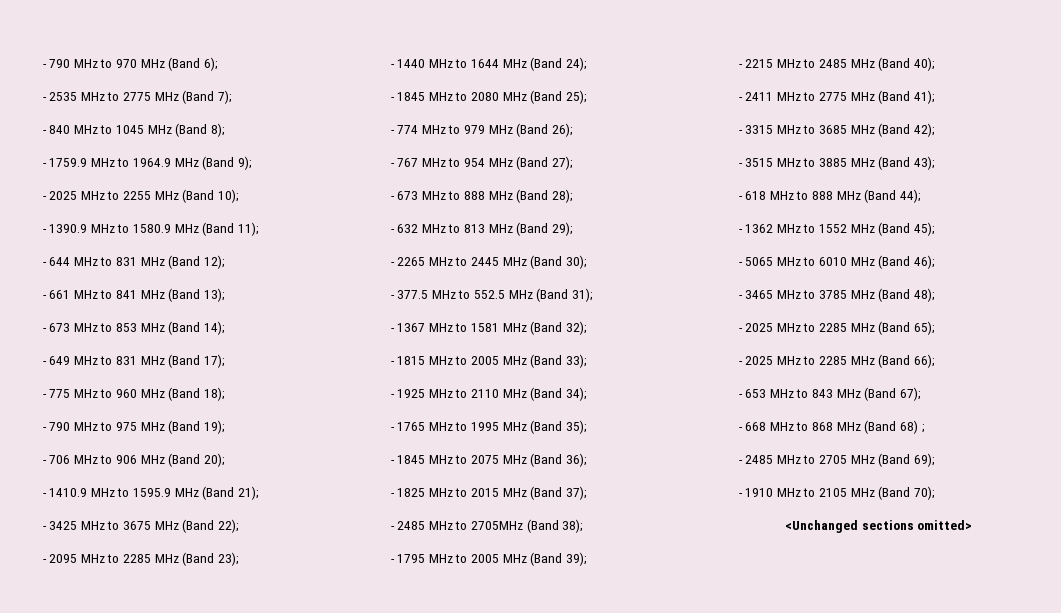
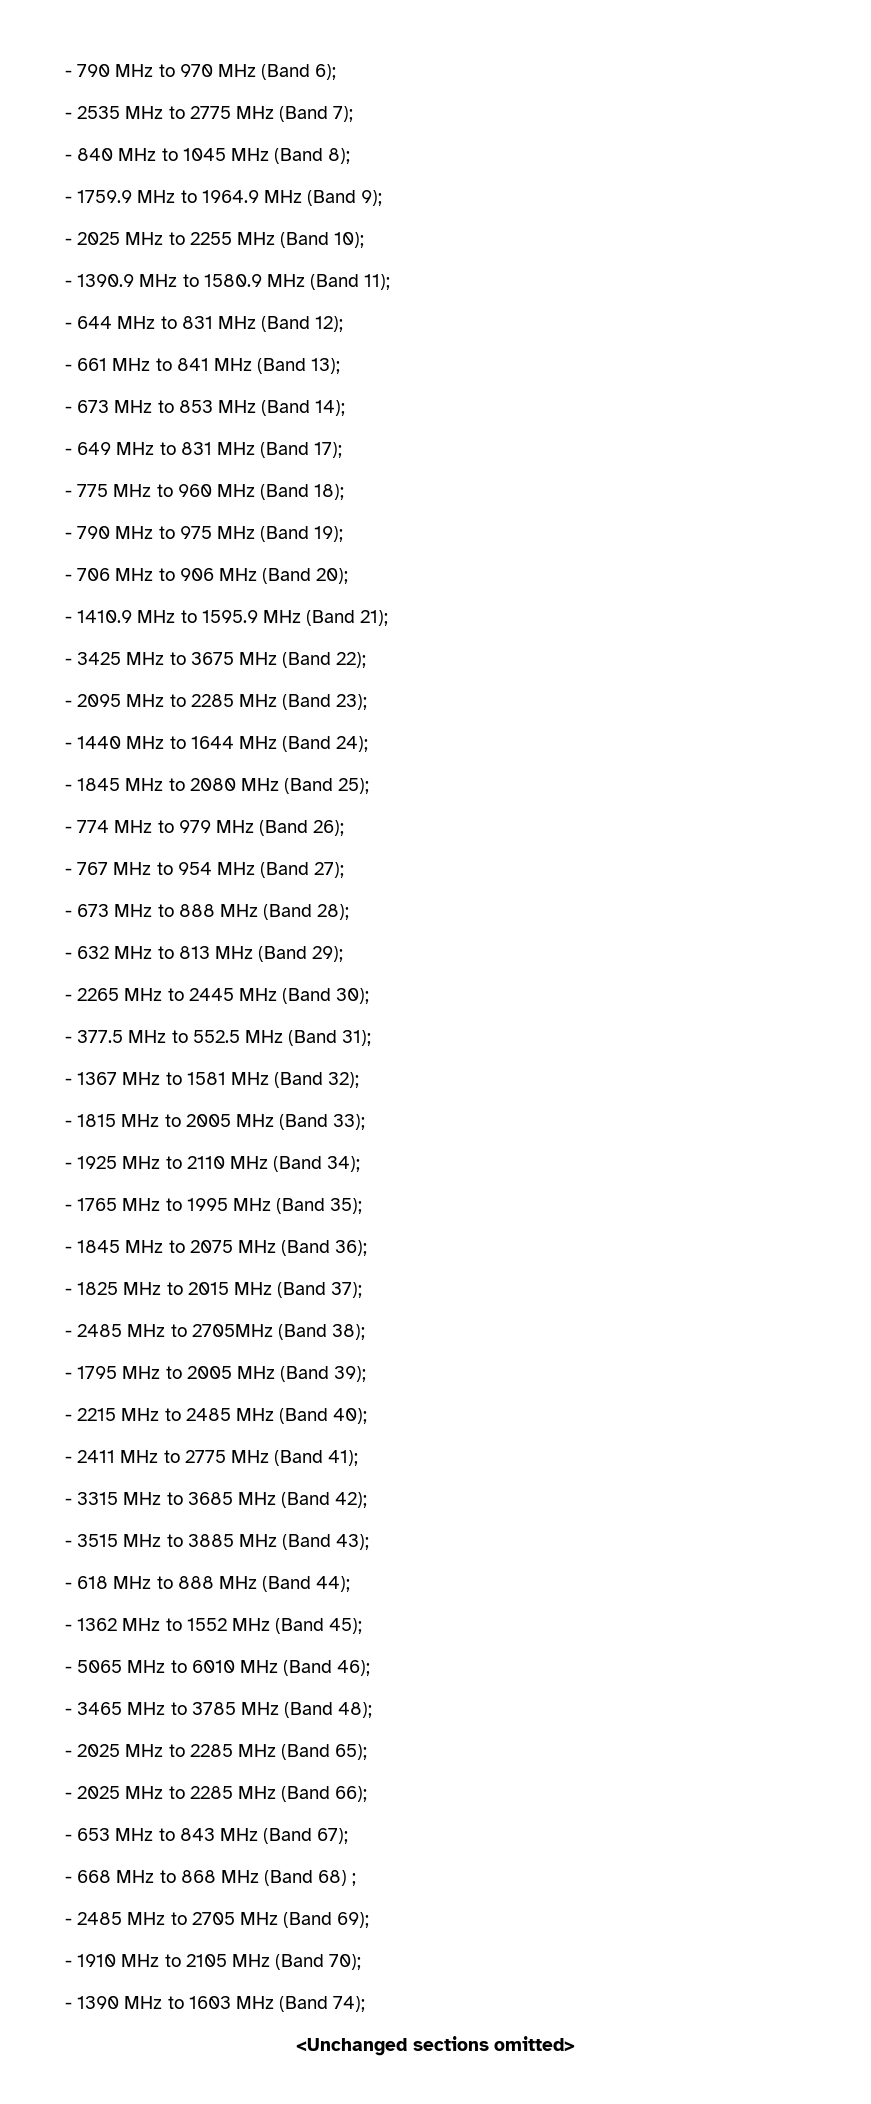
+ - 1390 MHz to 1603 MHz (Band 74);

